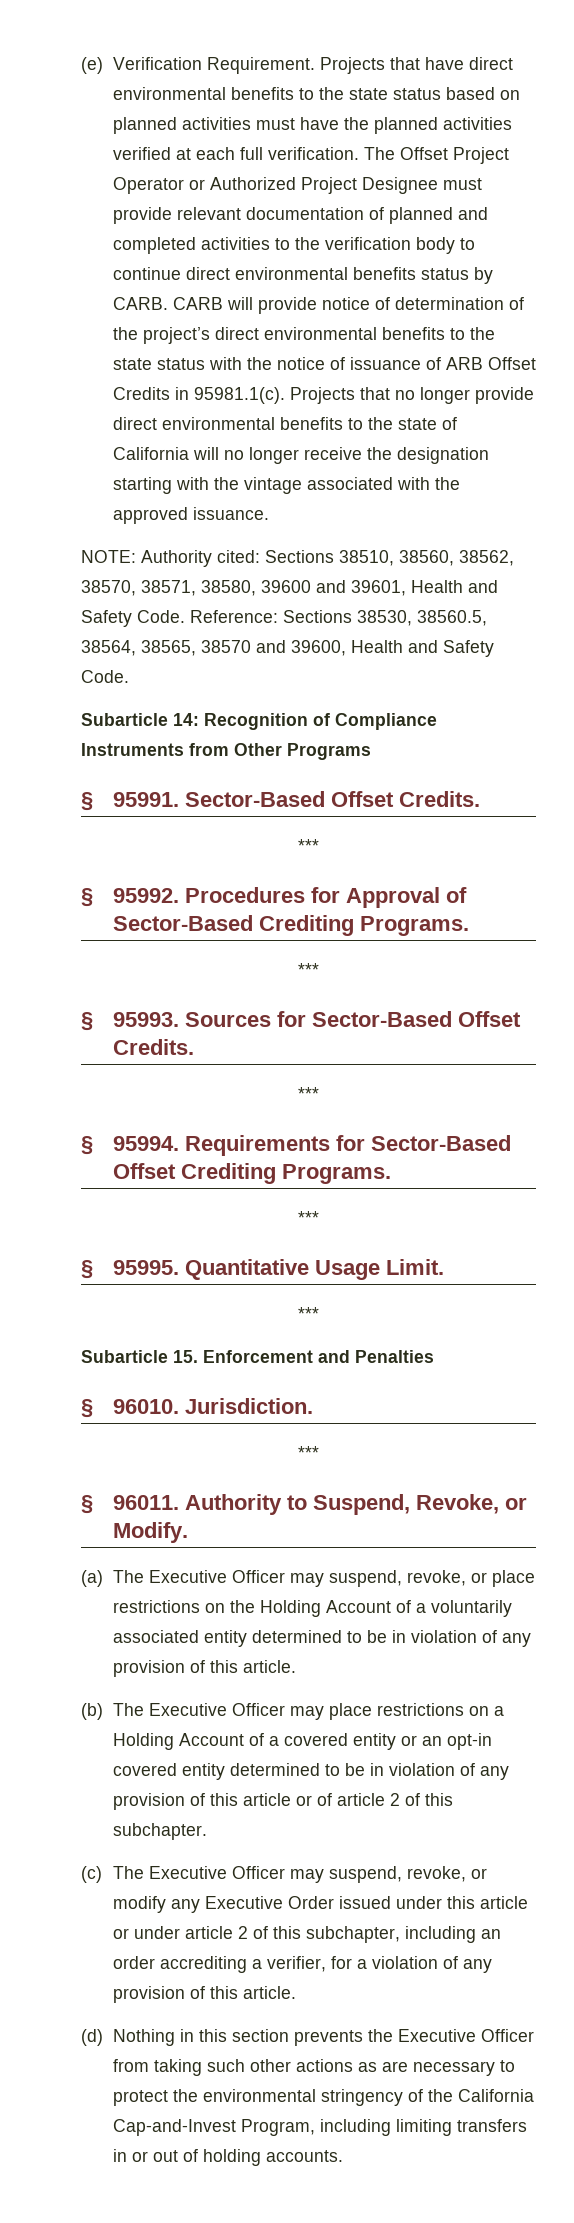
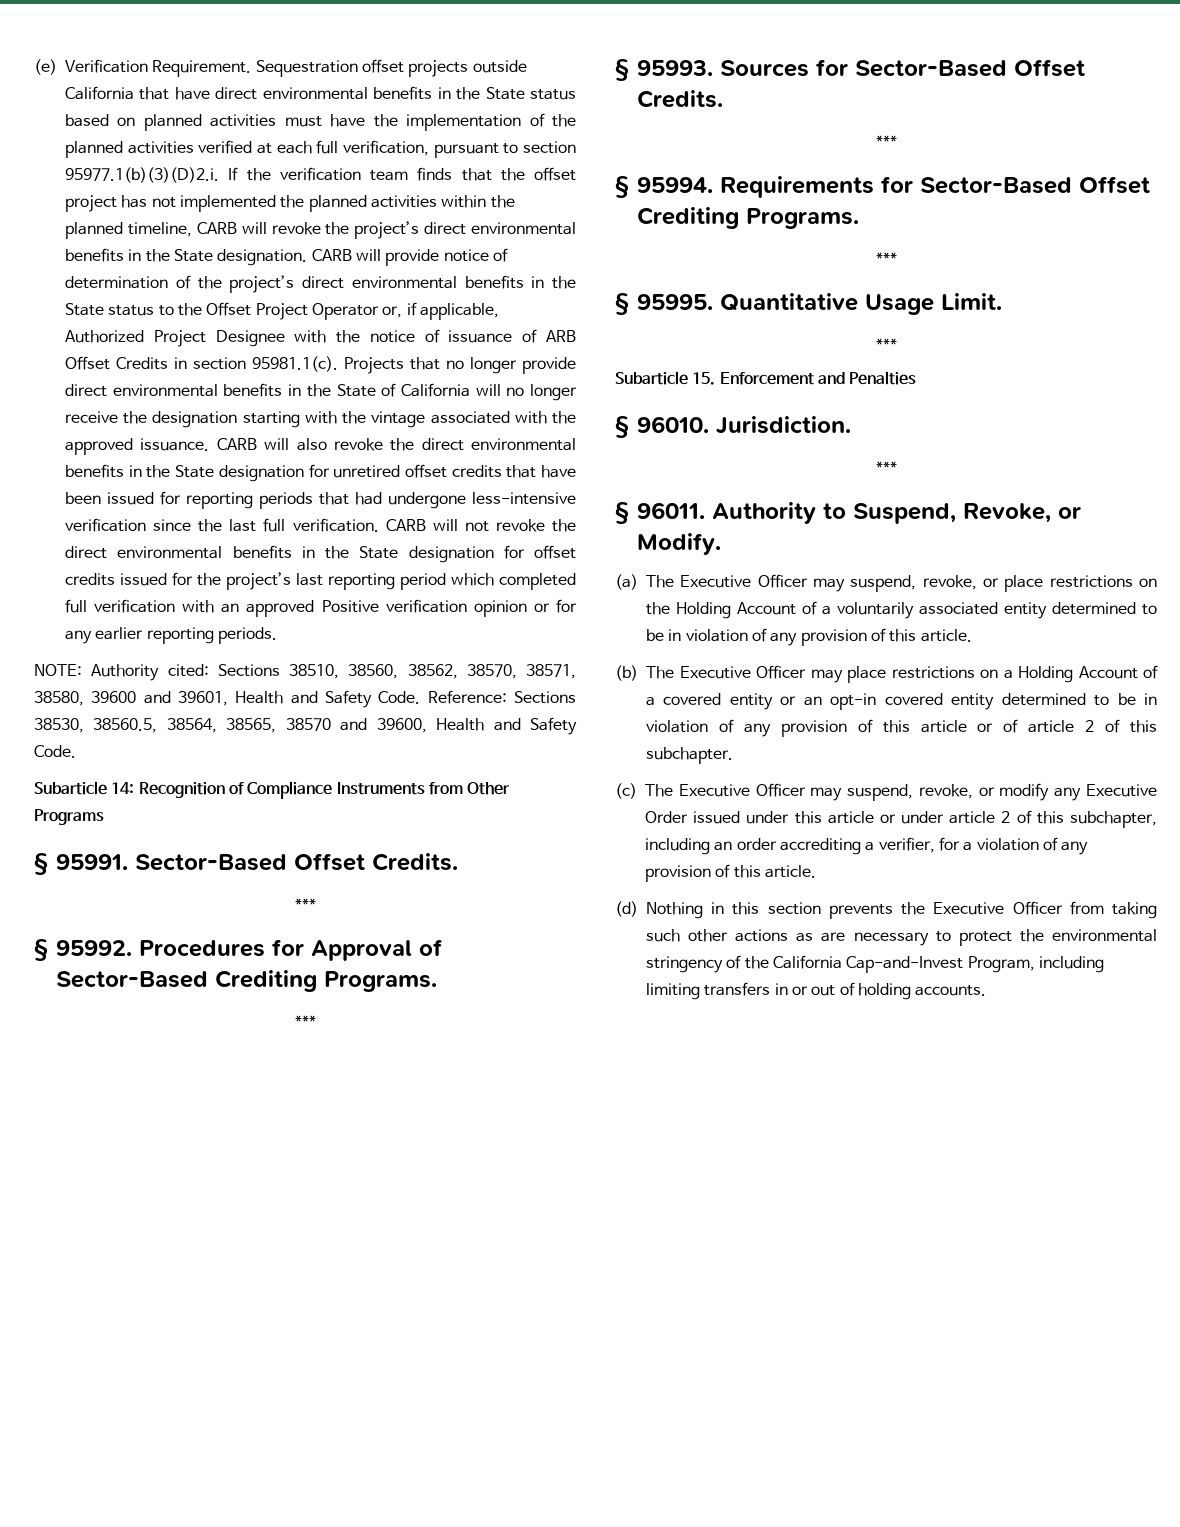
- Projects that have direct environmental benefits to the state status based on planned activities must have the planned activities verified at each full verification. The Offset Project Operator or Authorized Project Designee must provide relevant documentation of planned and completed activities to the verification body to continue direct environmental benefits status by CARB.
+ Sequestration offset projects outside California that have direct environmental benefits in the State status based on planned activities must have the implementation of the planned activities verified at each full verification, pursuant to section 95977.1(b)(3)(D)2.i. If the verification team finds that the offset project has not implemented the planned activities within the planned timeline, CARB will revoke the project’s direct environmental benefits in the State designation.
- CARB will provide notice of determination of the project’s direct environmental benefits to the state status with the notice of issuance of ARB Offset Credits in 95981.1(c). Projects that no longer provide direct environmental benefits to the state of California will no longer receive the designation starting with the vintage associated with the approved issuance.
+ CARB will provide notice of determination of the project’s direct environmental benefits in the State status to the Offset Project Operator or, if applicable, Authorized Project Designee with the notice of issuance of ARB Offset Credits in section 95981.1(c). Projects that no longer provide direct environmental benefits in the State of California will no longer receive the designation starting with the vintage associated with the approved issuance. CARB will also revoke the direct environmental benefits in the State designation for unretired offset credits that have been issued for reporting periods that had undergone less-intensive verification since the last full verification. CARB will not revoke the direct environmental benefits in the State designation for offset credits issued for the project’s last reporting period which completed full verification with an approved Positive verification opinion or for any earlier reporting periods.

